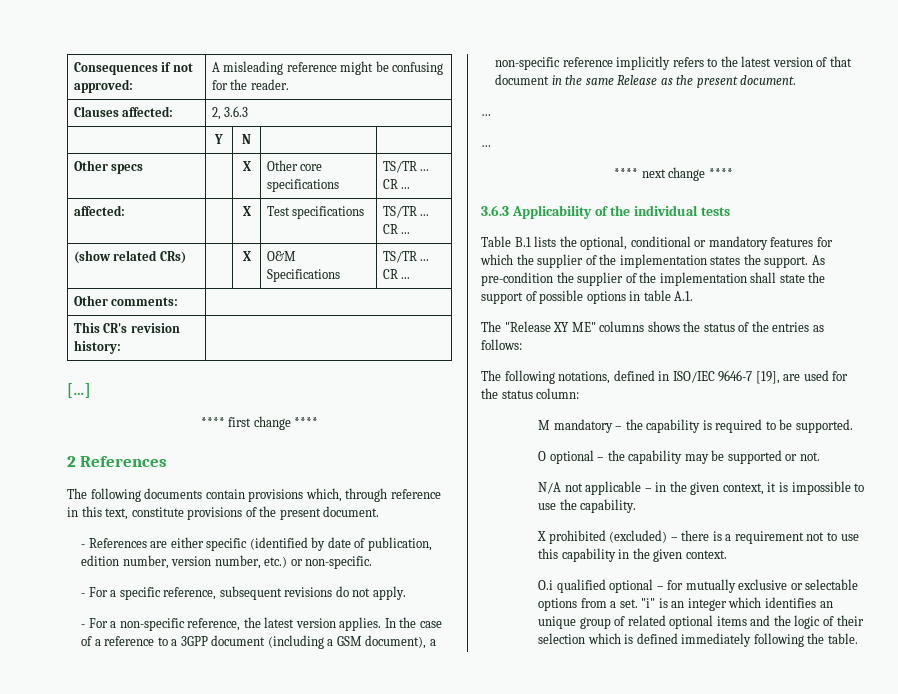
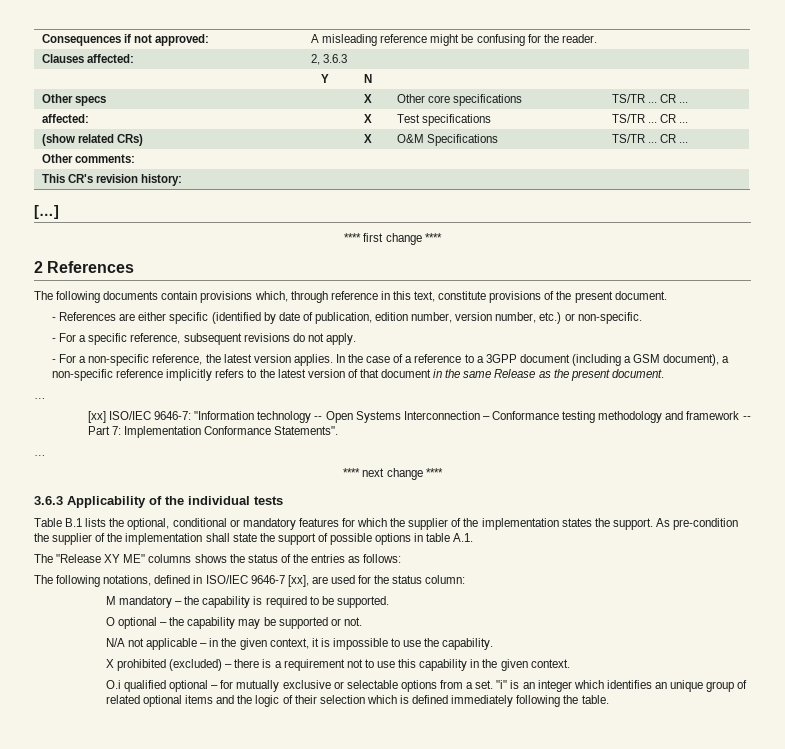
+ [xx] ISO/IEC 9646-7: "Information technology -- Open Systems Interconnection – Conformance testing methodology and framework -- Part 7: Implementation Conformance Statements".
- The following notations, defined in ISO/IEC 9646-7 [19], are used for the status column:
+ The following notations, defined in ISO/IEC 9646-7 [xx], are used for the status column:

